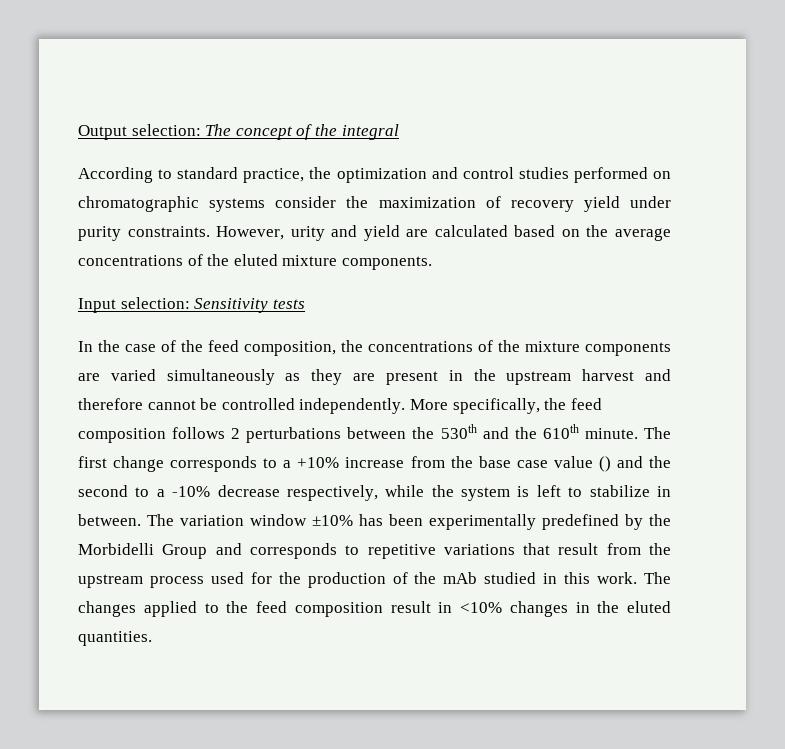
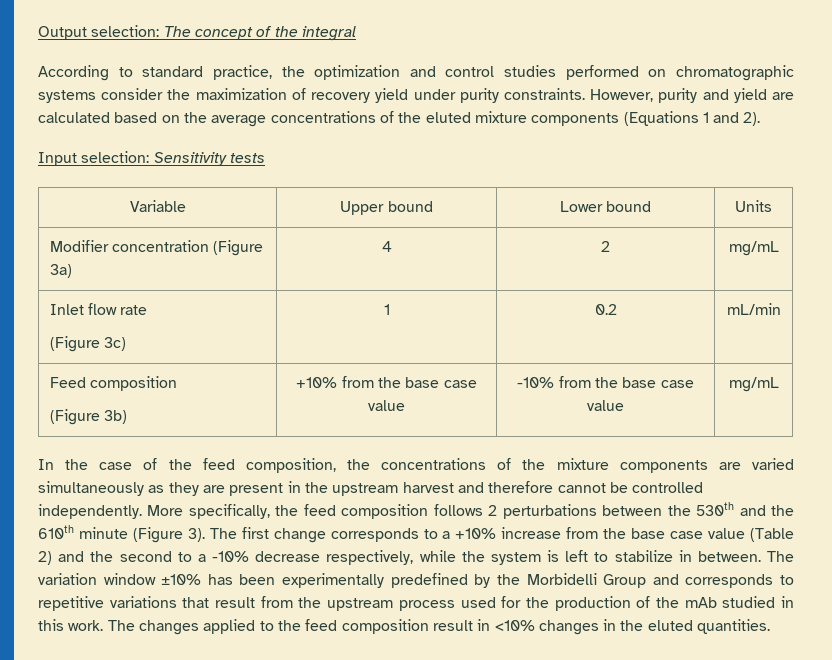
- However, urity and yield are calculated based on the average concentrations of the eluted mixture components.
+ However, purity and yield are calculated based on the average concentrations of the eluted mixture components (Equations 1 and 2).
+ Variable | Upper bound | Lower bound | Units
+ Modifier concentration (Figure 3a) | 4 | 2 | mg/mL
+ Inlet flow rate
+ (Figure 3c) | 1 | 0.2 | mL/min
+ Feed composition
+ (Figure 3b) | +10% from the base case value | -10% from the base case value | mg/mL
- More specifically, the feed composition follows 2 perturbations between the 530th and the 610th minute.
+ More specifically, the feed composition follows 2 perturbations between the 530th and the 610th minute (Figure 3).
- The first change corresponds to a +10% increase from the base case value () and the second to a -10% decrease respectively, while the system is left to stabilize in between.
+ The first change corresponds to a +10% increase from the base case value (Table 2) and the second to a -10% decrease respectively, while the system is left to stabilize in between.

